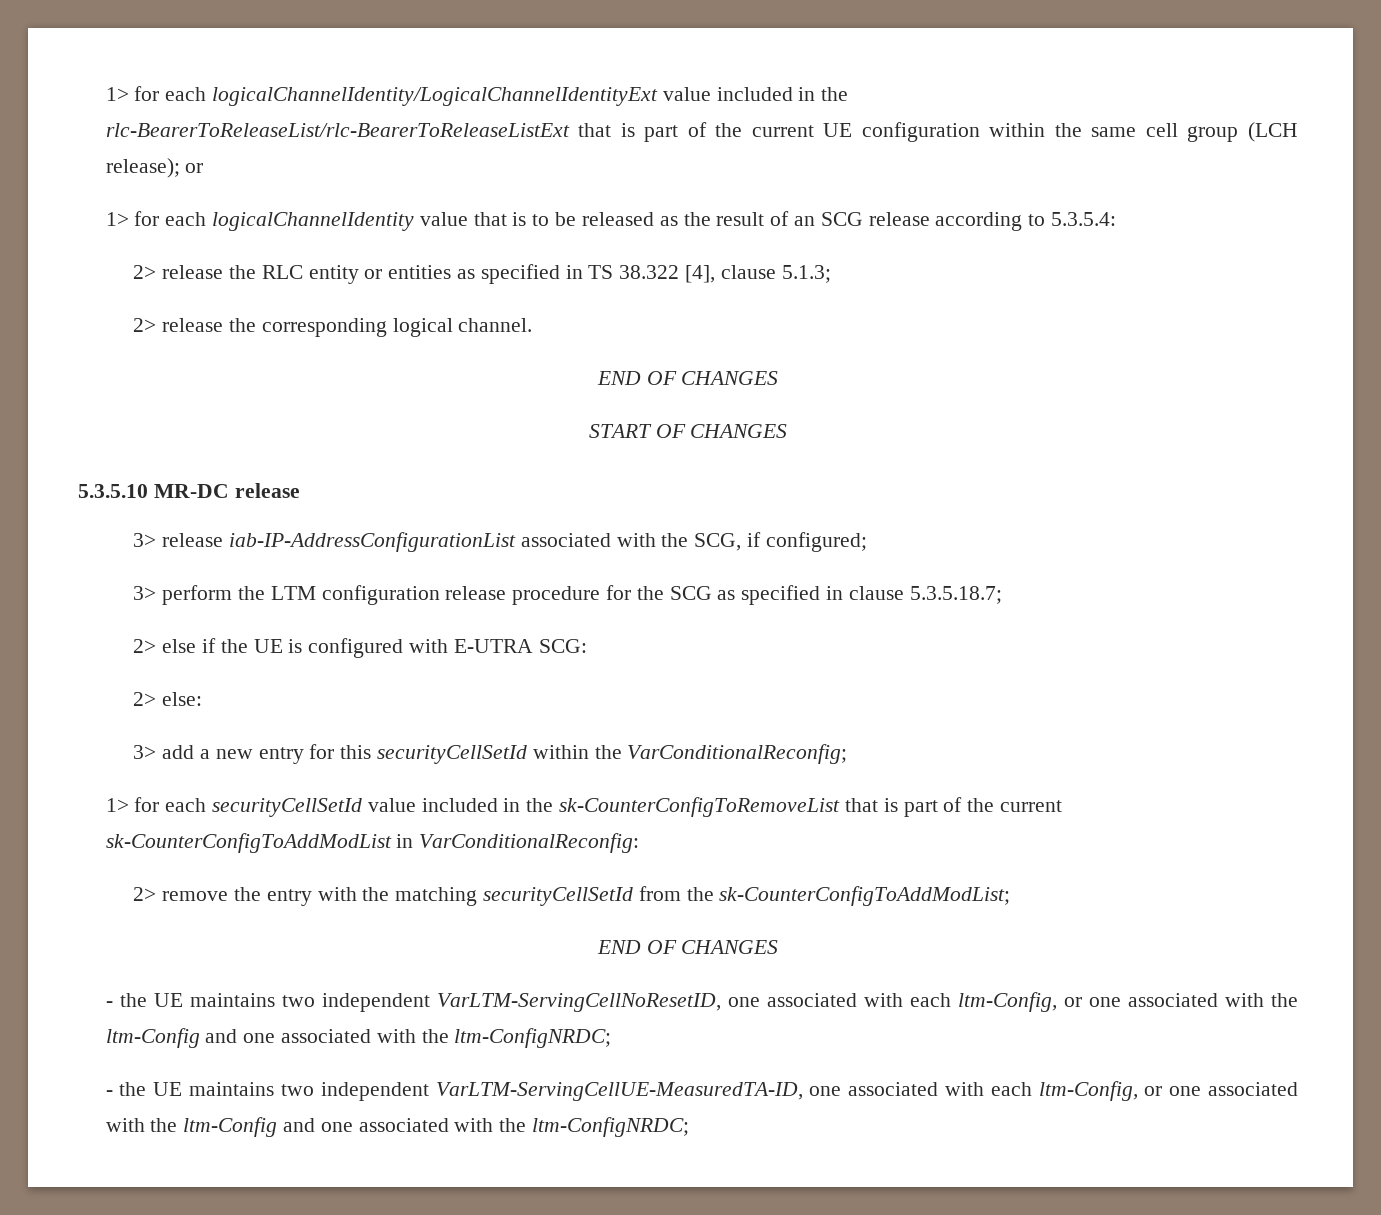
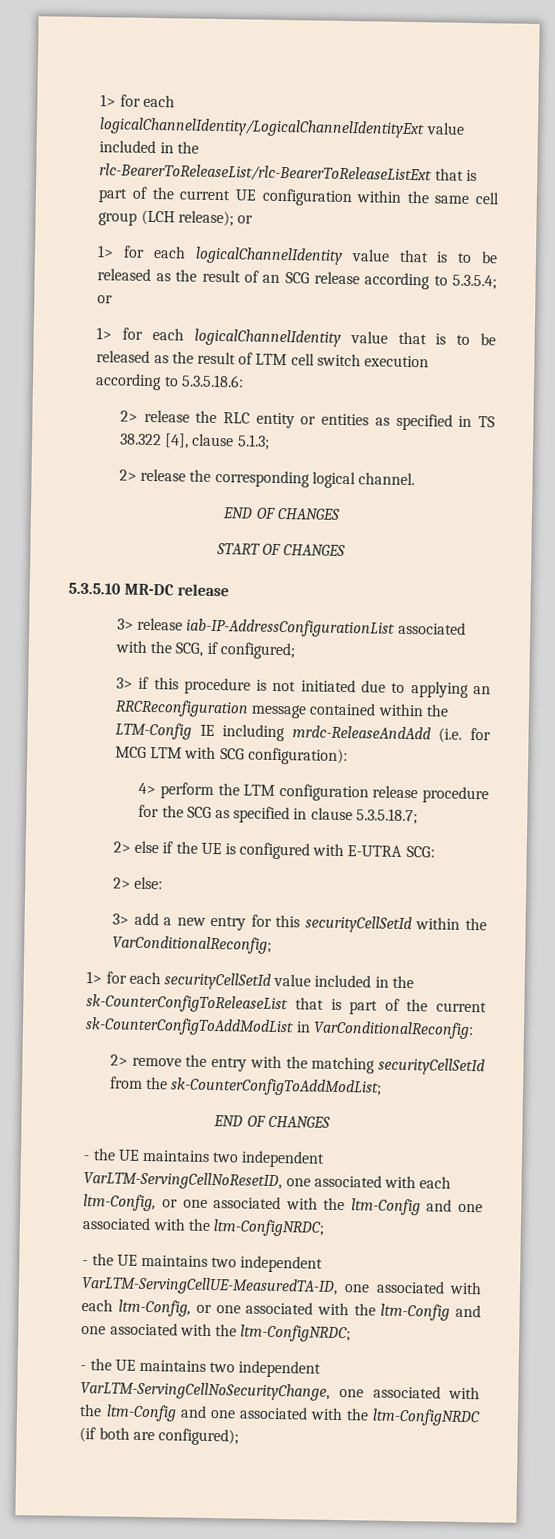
- 1> for each logicalChannelIdentity value that is to be released as the result of an SCG release according to 5.3.5.4:
+ 1> for each logicalChannelIdentity value that is to be released as the result of an SCG release according to 5.3.5.4; or
+ 1> for each logicalChannelIdentity value that is to be released as the result of LTM cell switch execution according to 5.3.5.18.6:
- 3> perform the LTM configuration release procedure for the SCG as specified in clause 5.3.5.18.7;
+ 3> if this procedure is not initiated due to applying an RRCReconfiguration message contained within the LTM-Config IE including mrdc-ReleaseAndAdd (i.e. for MCG LTM with SCG configuration):
+ 4> perform the LTM configuration release procedure for the SCG as specified in clause 5.3.5.18.7;
- 1> for each securityCellSetId value included in the sk-CounterConfigToRemoveList that is part of the current sk-CounterConfigToAddModList in VarConditionalReconfig:
+ 1> for each securityCellSetId value included in the sk-CounterConfigToReleaseList that is part of the current sk-CounterConfigToAddModList in VarConditionalReconfig:
+ - the UE maintains two independent VarLTM-ServingCellNoSecurityChange, one associated with the ltm-Config and one associated with the ltm-ConfigNRDC (if both are configured);

